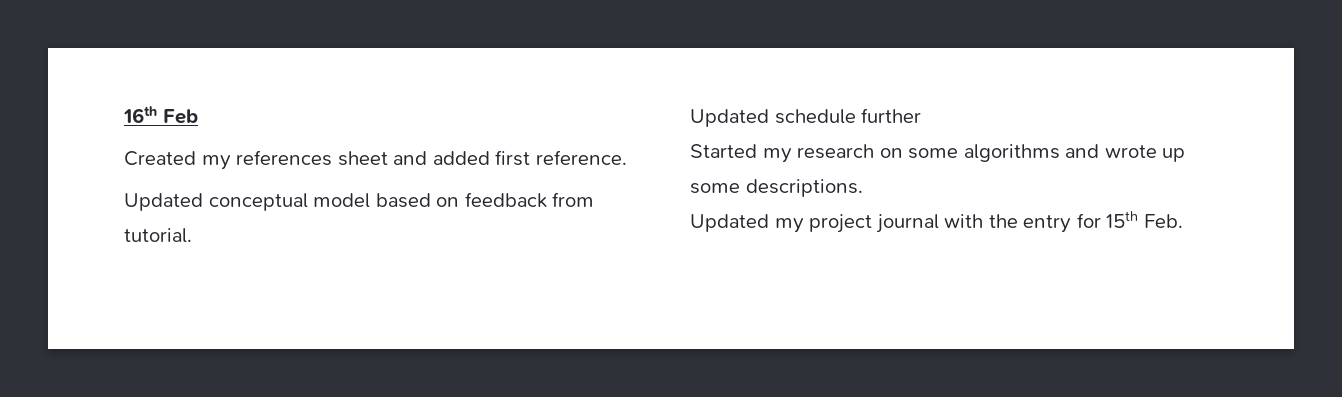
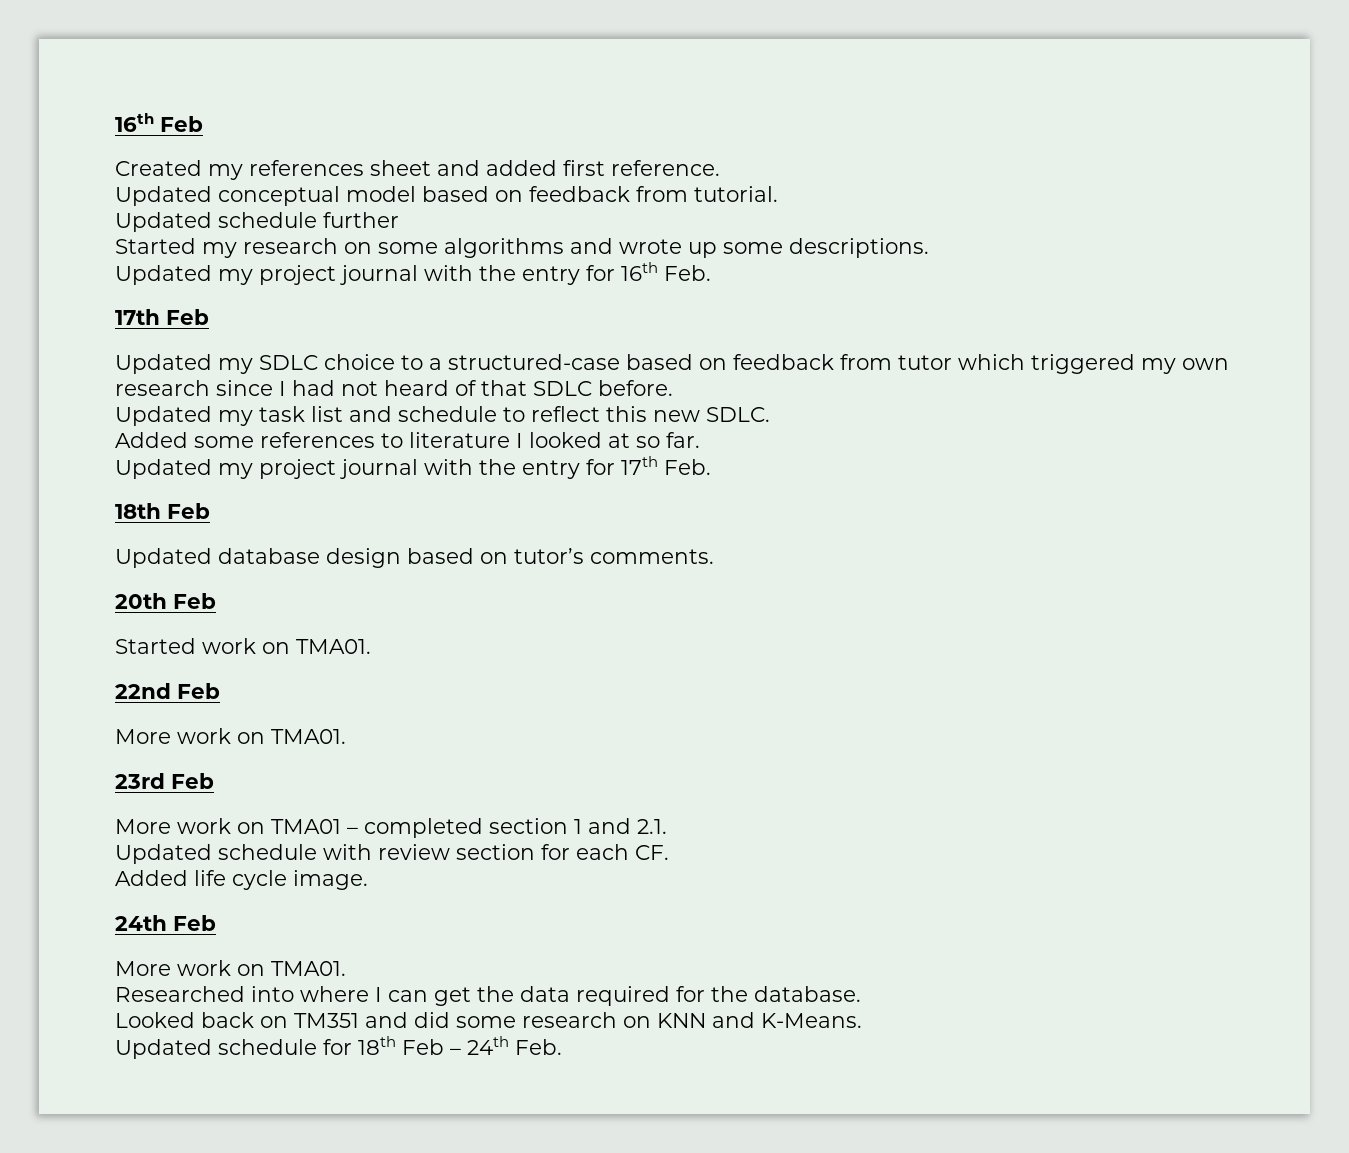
- Updated my project journal with the entry for 15th Feb.
+ Updated my project journal with the entry for 16th Feb.
+ 17th Feb
+ Updated my SDLC choice to a structured-case based on feedback from tutor which triggered my own research since I had not heard of that SDLC before.
+ Updated my task list and schedule to reflect this new SDLC.
+ Added some references to literature I looked at so far.
+ Updated my project journal with the entry for 17th Feb.
+ 18th Feb
+ Updated database design based on tutor’s comments.
+ 20th Feb
+ Started work on TMA01.
+ 22nd Feb
+ More work on TMA01.
+ 23rd Feb
+ More work on TMA01 – completed section 1 and 2.1.
+ Updated schedule with review section for each CF.
+ Added life cycle image.
+ 24th Feb
+ More work on TMA01.
+ Researched into where I can get the data required for the database.
+ Looked back on TM351 and did some research on KNN and K-Means.
+ Updated schedule for 18th Feb – 24th Feb.

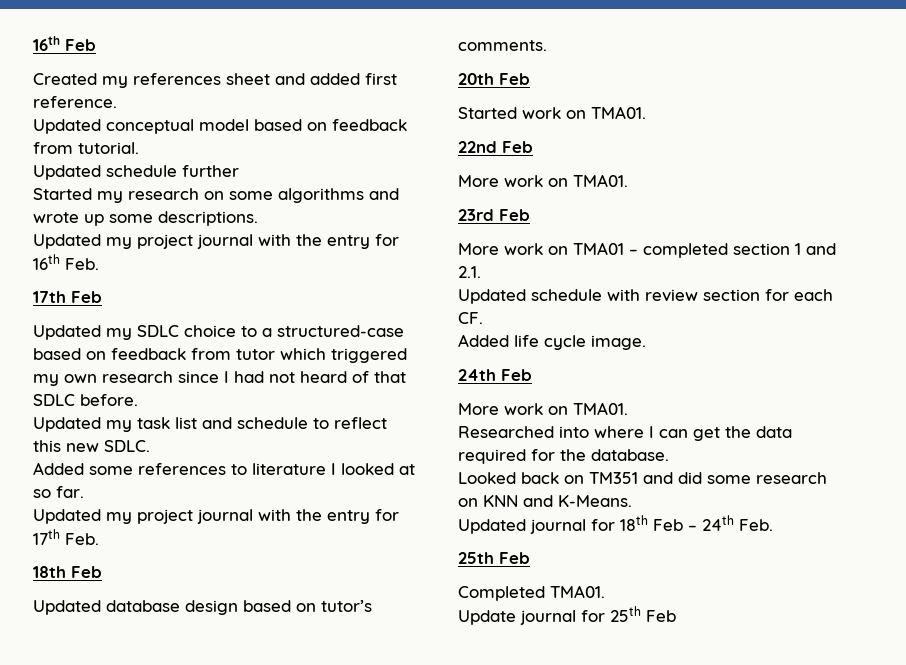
- Updated schedule for 18th Feb – 24th Feb.
+ Updated journal for 18th Feb – 24th Feb.
+ 25th Feb
+ Completed TMA01.
+ Update journal for 25th Feb

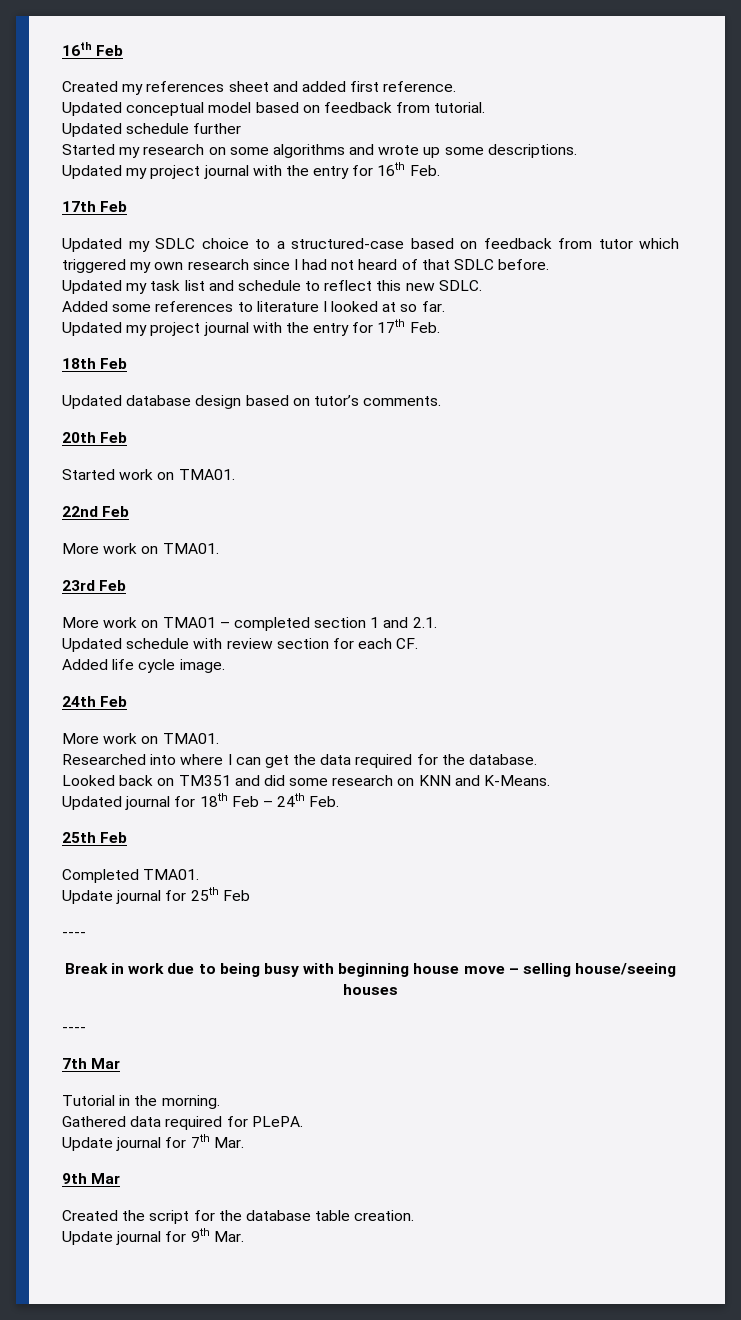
  Update journal for 25th Feb
+ ----
+ Break in work due to being busy with beginning house move – selling house/seeing houses
+ ----
+ 7th Mar
+ Tutorial in the morning.
+ Gathered data required for PLePA.
+ Update journal for 7th Mar.
+ 9th Mar
+ Created the script for the database table creation.
+ Update journal for 9th Mar.

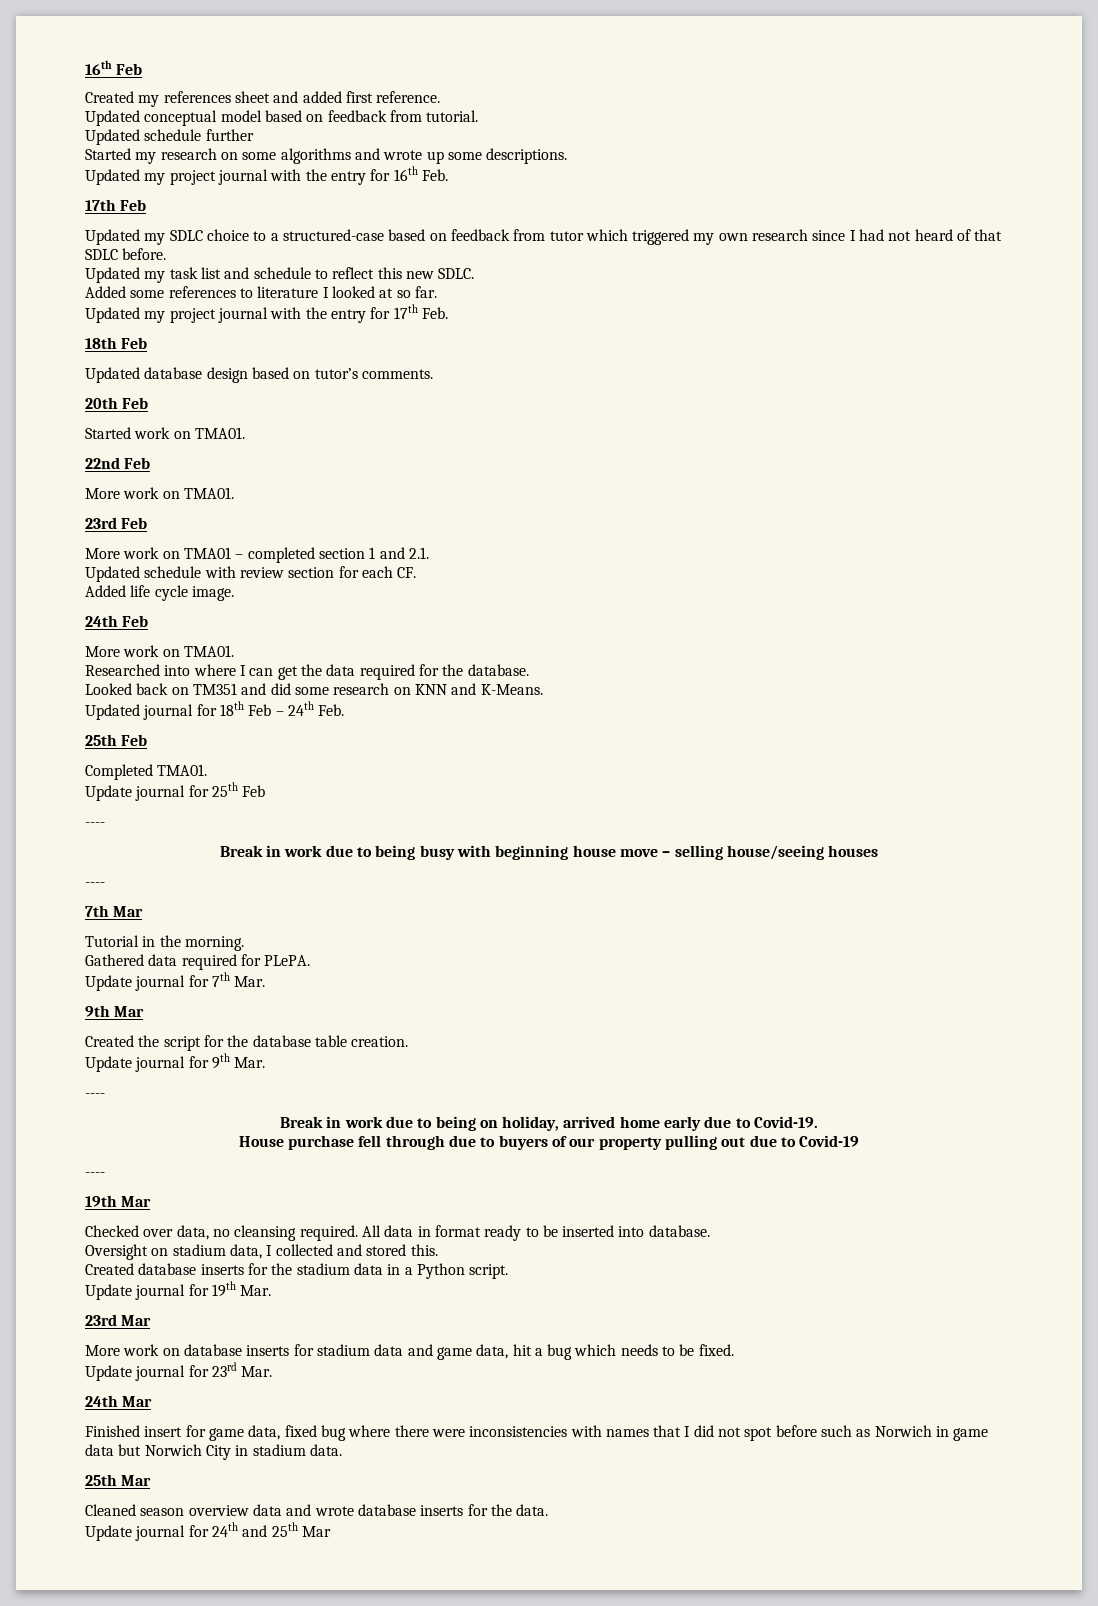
  Update journal for 9th Mar.
+ ----
+ Break in work due to being on holiday, arrived home early due to Covid-19.
+ House purchase fell through due to buyers of our property pulling out due to Covid-19
+ ----
+ 19th Mar
+ Checked over data, no cleansing required. All data in format ready to be inserted into database.
+ Oversight on stadium data, I collected and stored this.
+ Created database inserts for the stadium data in a Python script.
+ Update journal for 19th Mar.
+ 23rd Mar
+ More work on database inserts for stadium data and game data, hit a bug which needs to be fixed.
+ Update journal for 23rd Mar.
+ 24th Mar
+ Finished insert for game data, fixed bug where there were inconsistencies with names that I did not spot before such as Norwich in game data but Norwich City in stadium data.
+ 25th Mar
+ Cleaned season overview data and wrote database inserts for the data.
+ Update journal for 24th and 25th Mar

